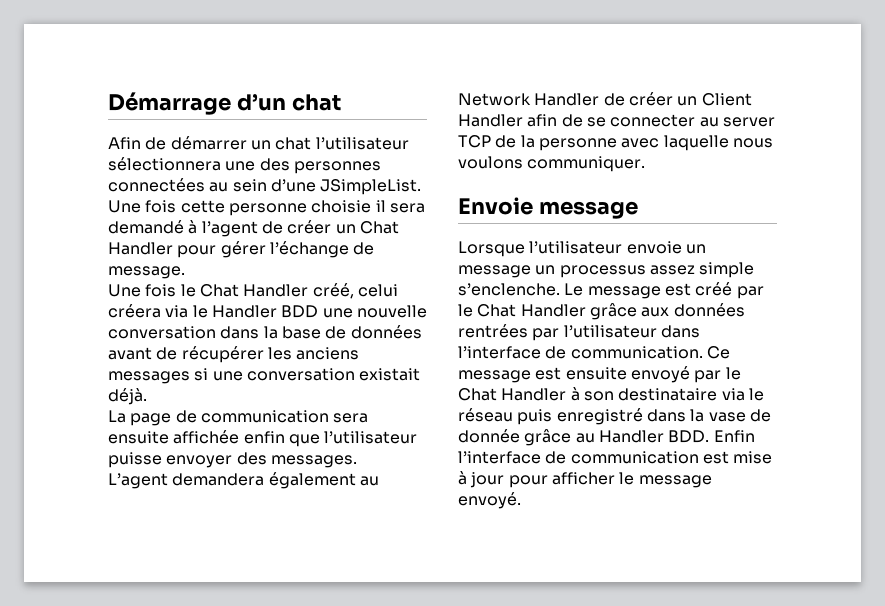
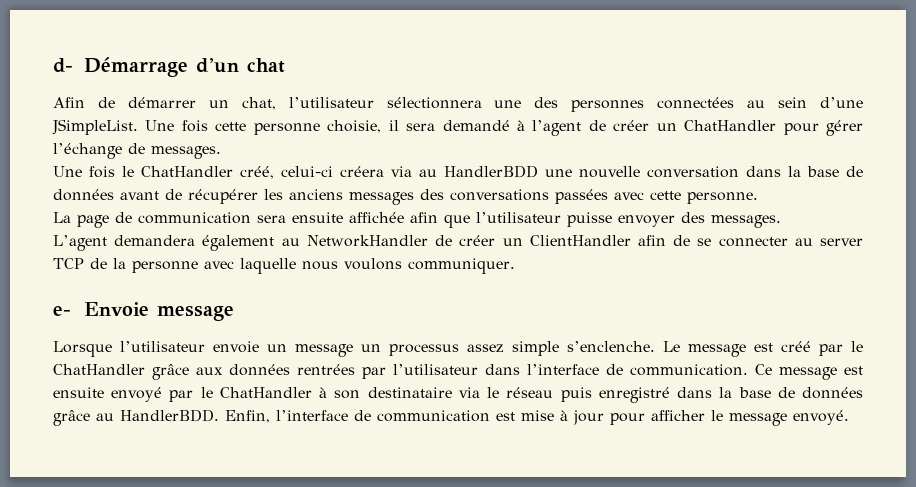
- Démarrage d’un chat
+ d- Démarrage d’un chat
- Afin de démarrer un chat l’utilisateur sélectionnera une des personnes connectées au sein d’une JSimpleList.
+ Afin de démarrer un chat, l’utilisateur sélectionnera une des personnes connectées au sein d’une JSimpleList.
- Une fois cette personne choisie il sera demandé à l’agent de créer un Chat Handler pour gérer l’échange de message.
+ Une fois cette personne choisie, il sera demandé à l’agent de créer un ChatHandler pour gérer l’échange de messages.
- Une fois le Chat Handler créé, celui créera via le Handler BDD une nouvelle conversation dans la base de données avant de récupérer les anciens messages si une conversation existait déjà.
+ Une fois le ChatHandler créé, celui-ci créera via au HandlerBDD une nouvelle conversation dans la base de données avant de récupérer les anciens messages des conversations passées avec cette personne.
- La page de communication sera ensuite affichée enfin que l’utilisateur puisse envoyer des messages.
+ La page de communication sera ensuite affichée afin que l’utilisateur puisse envoyer des messages.
- L’agent demandera également au Network Handler de créer un Client Handler afin de se connecter au server TCP de la personne avec laquelle nous voulons communiquer.
+ L’agent demandera également au NetworkHandler de créer un ClientHandler afin de se connecter au server TCP de la personne avec laquelle nous voulons communiquer.
- Envoie message
+ e- Envoie message
- Le message est créé par le Chat Handler grâce aux données rentrées par l’utilisateur dans l’interface de communication.
+ Le message est créé par le ChatHandler grâce aux données rentrées par l’utilisateur dans l’interface de communication.
- Ce message est ensuite envoyé par le Chat Handler à son destinataire via le réseau puis enregistré dans la vase de donnée grâce au Handler BDD. Enfin l’interface de communication est mise à jour pour afficher le message envoyé.
+ Ce message est ensuite envoyé par le ChatHandler à son destinataire via le réseau puis enregistré dans la base de données grâce au HandlerBDD. Enfin, l’interface de communication est mise à jour pour afficher le message envoyé.

